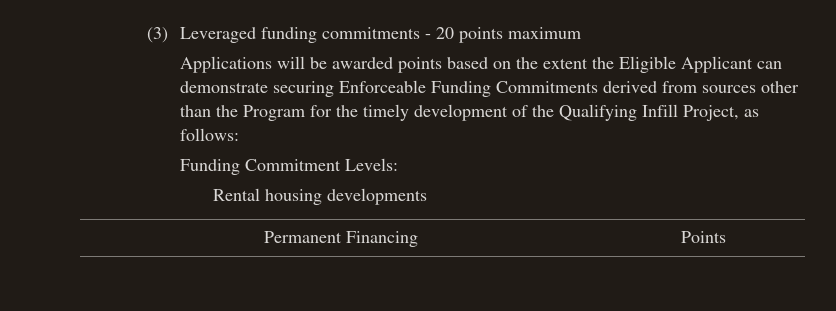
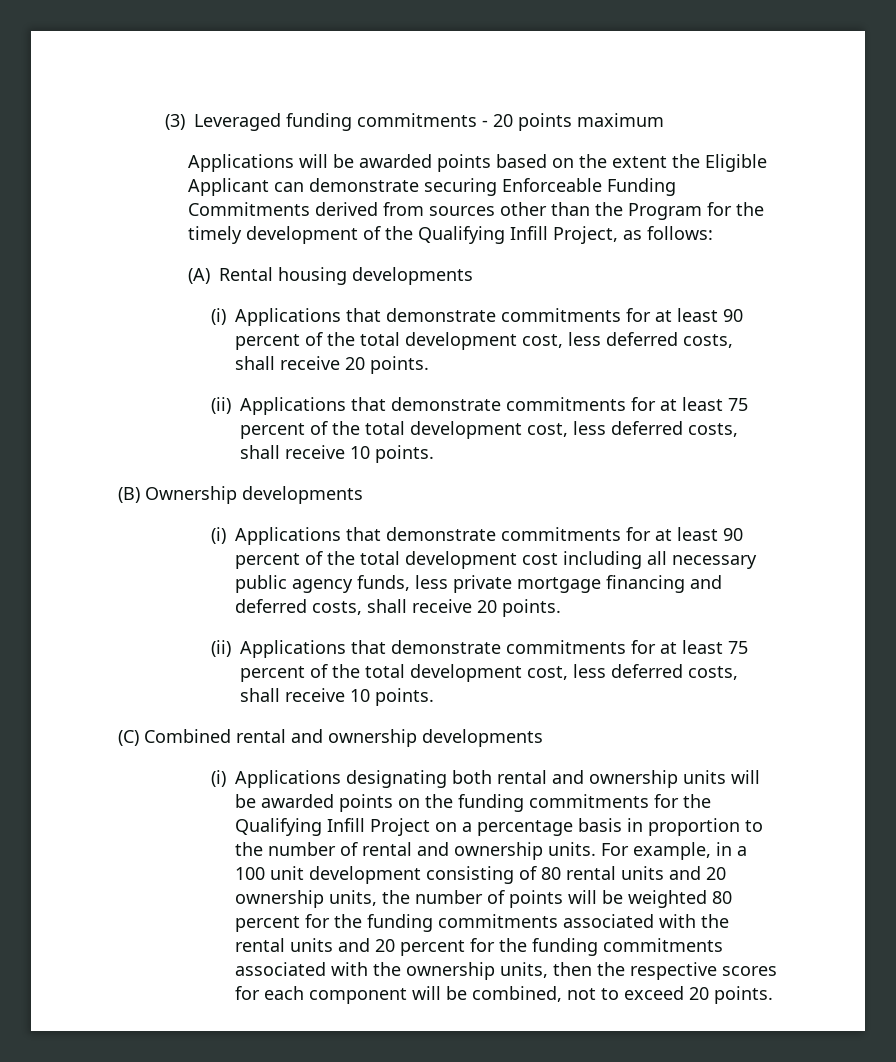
- Funding Commitment Levels:
- Rental housing developments
+ (A) Rental housing developments
- Permanent Financing | Points
+ (i) Applications that demonstrate commitments for at least 90 percent of the total development cost, less deferred costs, shall receive 20 points.
+ (ii) Applications that demonstrate commitments for at least 75 percent of the total development cost, less deferred costs, shall receive 10 points.
+ (B) Ownership developments
+ (i) Applications that demonstrate commitments for at least 90 percent of the total development cost including all necessary public agency funds, less private mortgage financing and deferred costs, shall receive 20 points.
+ (ii) Applications that demonstrate commitments for at least 75 percent of the total development cost, less deferred costs, shall receive 10 points.
+ (C) Combined rental and ownership developments
+ (i) Applications designating both rental and ownership units will be awarded points on the funding commitments for the Qualifying Infill Project on a percentage basis in proportion to the number of rental and ownership units. For example, in a 100 unit development consisting of 80 rental units and 20 ownership units, the number of points will be weighted 80 percent for the funding commitments associated with the rental units and 20 percent for the funding commitments associated with the ownership units, then the respective scores for each component will be combined, not to exceed 20 points.

